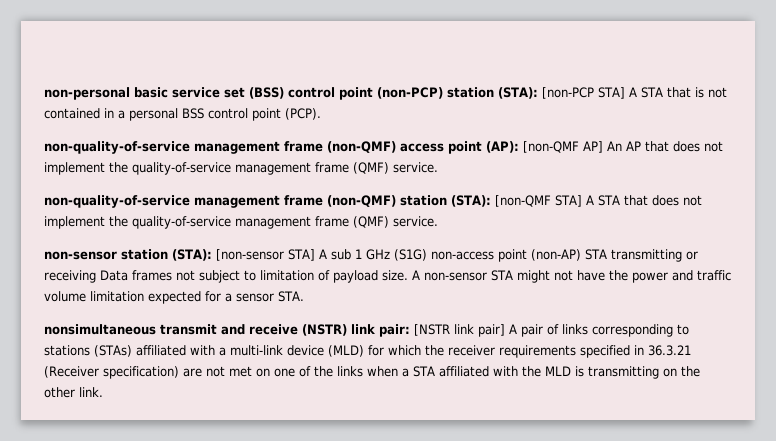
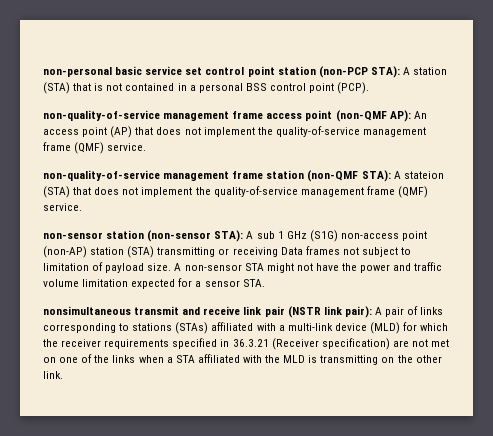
- non-personal basic service set (BSS) control point (non-PCP) station (STA): [non-PCP STA] A STA that is not contained in a personal BSS control point (PCP).
+ non-personal basic service set control point station (non-PCP STA): A station (STA) that is not contained in a personal BSS control point (PCP).
- non-quality-of-service management frame (non-QMF) access point (AP): [non-QMF AP] An AP that does not implement the quality-of-service management frame (QMF) service.
+ non-quality-of-service management frame access point (non-QMF AP): An access point (AP) that does not implement the quality-of-service management frame (QMF) service.
- non-quality-of-service management frame (non-QMF) station (STA): [non-QMF STA] A STA that does not implement the quality-of-service management frame (QMF) service.
+ non-quality-of-service management frame station (non-QMF STA): A stateion (STA) that does not implement the quality-of-service management frame (QMF) service.
- non-sensor station (STA): [non-sensor STA] A sub 1 GHz (S1G) non-access point (non-AP) STA transmitting or receiving Data frames not subject to limitation of payload size.
+ non-sensor station (non-sensor STA): A sub 1 GHz (S1G) non-access point (non-AP) station (STA) transmitting or receiving Data frames not subject to limitation of payload size.
- nonsimultaneous transmit and receive (NSTR) link pair: [NSTR link pair] A pair of links corresponding to stations (STAs) affiliated with a multi-link device (MLD) for which the receiver requirements specified in 36.3.21 (Receiver specification) are not met on one of the links when a STA affiliated with the MLD is transmitting on the other link.
+ nonsimultaneous transmit and receive link pair (NSTR link pair): A pair of links corresponding to stations (STAs) affiliated with a multi-link device (MLD) for which the receiver requirements specified in 36.3.21 (Receiver specification) are not met on one of the links when a STA affiliated with the MLD is transmitting on the other link.

